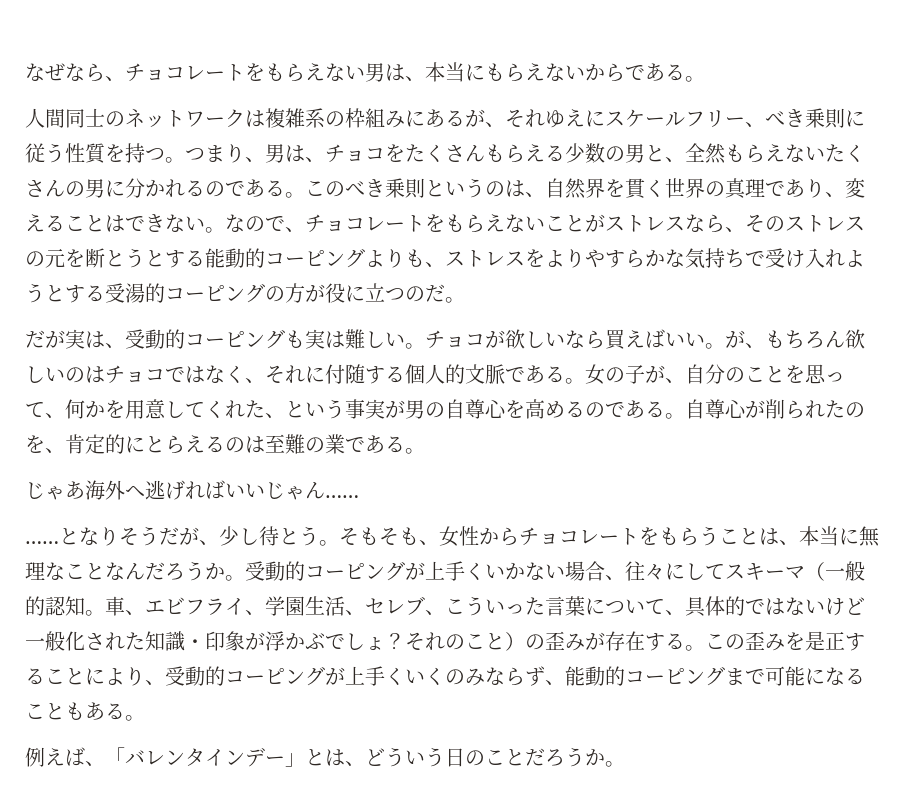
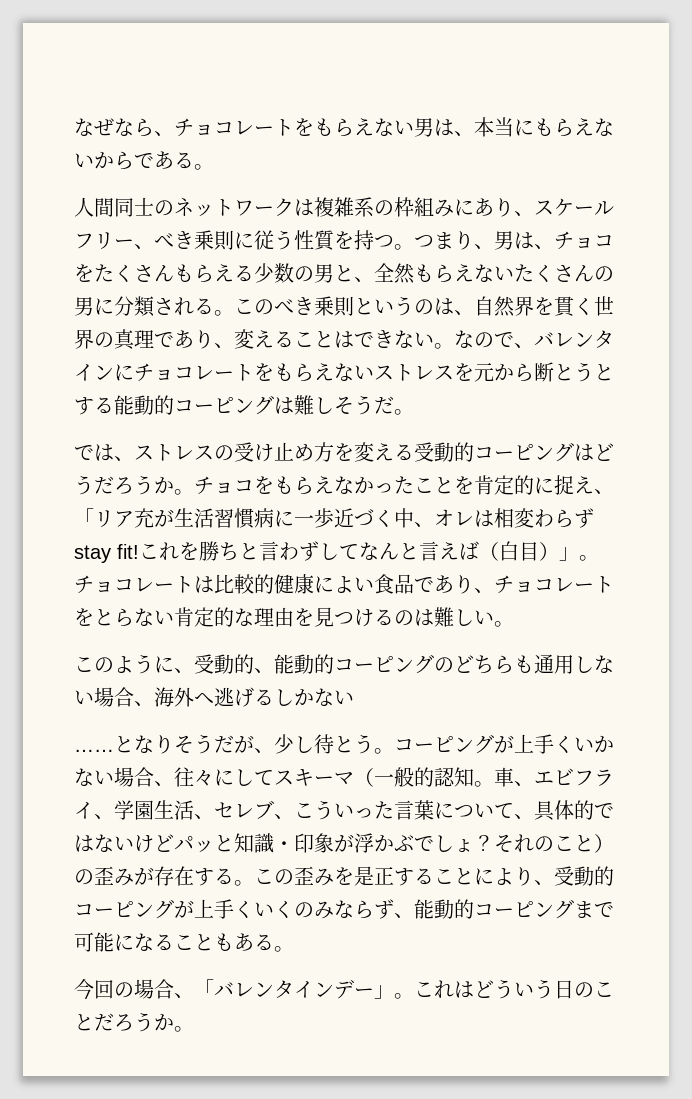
- 人間同士のネットワークは複雑系の枠組みにあるが、それゆえにスケールフリー、べき乗則に従う性質を持つ。
+ 人間同士のネットワークは複雑系の枠組みにあり、スケールフリー、べき乗則に従う性質を持つ。
- つまり、男は、チョコをたくさんもらえる少数の男と、全然もらえないたくさんの男に分かれるのである。
+ つまり、男は、チョコをたくさんもらえる少数の男と、全然もらえないたくさんの男に分類される。
- なので、チョコレートをもらえないことがストレスなら、そのストレスの元を断とうとする能動的コーピングよりも、ストレスをよりやすらかな気持ちで受け入れようとする受湯的コーピングの方が役に立つのだ。
- だが実は、受動的コーピングも実は難しい。チョコが欲しいなら買えばいい。が、もちろん欲しいのはチョコではなく、それに付随する個人的文脈である。女の子が、自分のことを思って、何かを用意してくれた、という事実が男の自尊心を高めるのである。自尊心が削られたのを、肯定的にとらえるのは至難の業である。
- じゃあ海外へ逃げればいいじゃん……
+ なので、バレンタインにチョコレートをもらえないストレスを元から断とうとする能動的コーピングは難しそうだ。
+ では、ストレスの受け止め方を変える受動的コーピングはどうだろうか。チョコをもらえなかったことを肯定的に捉え、「リア充が生活習慣病に一歩近づく中、オレは相変わらずstay fit!これを勝ちと言わずしてなんと言えば（白目）」。チョコレートは比較的健康によい食品であり、チョコレートをとらない肯定的な理由を見つけるのは難しい。
+ このように、受動的、能動的コーピングのどちらも通用しない場合、海外へ逃げるしかない
- そもそも、女性からチョコレートをもらうことは、本当に無理なことなんだろうか。受動的コーピングが上手くいかない場合、往々にしてスキーマ（一般的認知。
+ コーピングが上手くいかない場合、往々にしてスキーマ（一般的認知。
- 車、エビフライ、学園生活、セレブ、こういった言葉について、具体的ではないけど一般化された知識・印象が浮かぶでしょ？
+ 車、エビフライ、学園生活、セレブ、こういった言葉について、具体的ではないけどパッと知識・印象が浮かぶでしょ？
- 例えば、「バレンタインデー」とは、どういう日のことだろうか。
+ 今回の場合、「バレンタインデー」。これはどういう日のことだろうか。

